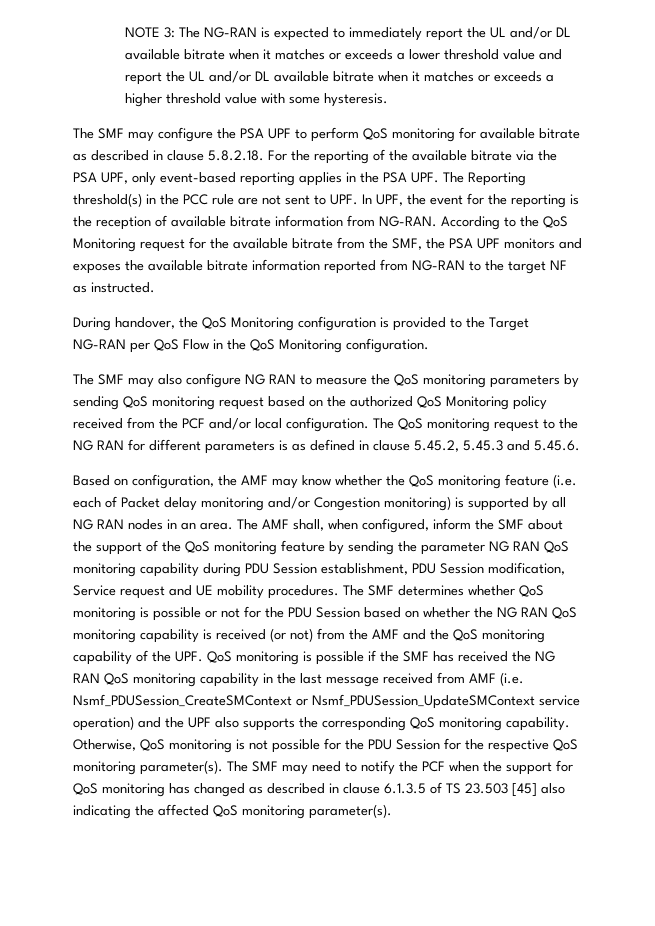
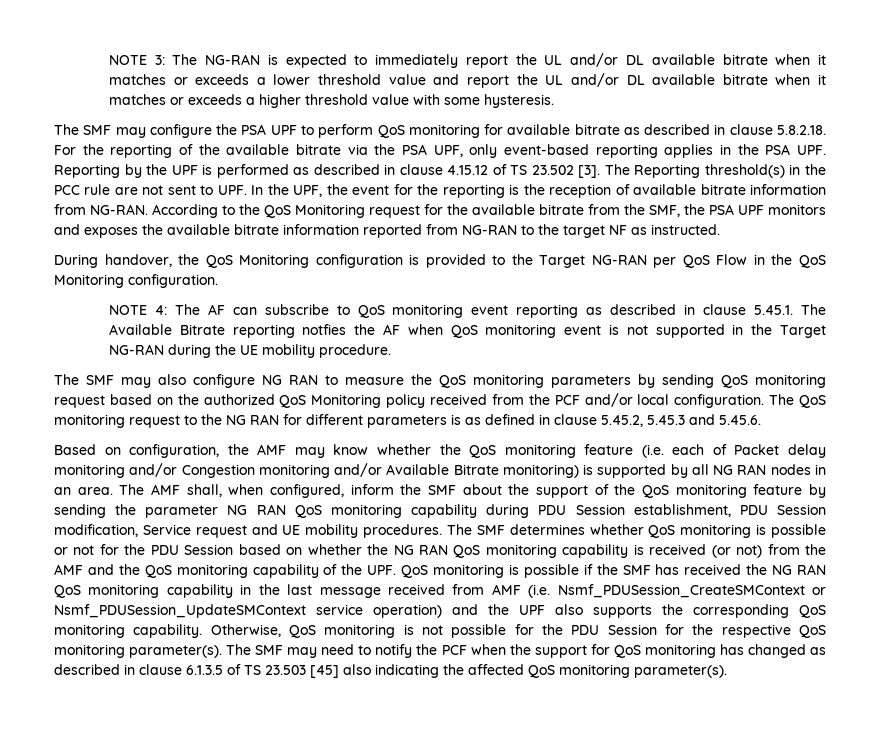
- The SMF may configure the PSA UPF to perform QoS monitoring for available bitrate as described in clause 5.8.2.18. For the reporting of the available bitrate via the PSA UPF, only event-based reporting applies in the PSA UPF. The Reporting threshold(s) in the PCC rule are not sent to UPF. In UPF, the event for the reporting is the reception of available bitrate information from NG-RAN.
+ The SMF may configure the PSA UPF to perform QoS monitoring for available bitrate as described in clause 5.8.2.18. For the reporting of the available bitrate via the PSA UPF, only event-based reporting applies in the PSA UPF. Reporting by the UPF is performed as described in clause 4.15.12 of TS 23.502 [3]. The Reporting threshold(s) in the PCC rule are not sent to UPF. In the UPF, the event for the reporting is the reception of available bitrate information from NG-RAN.
+ NOTE 4: The AF can subscribe to QoS monitoring event reporting as described in clause 5.45.1. The Available Bitrate reporting notfies the AF when QoS monitoring event is not supported in the Target NG-RAN during the UE mobility procedure.
- Based on configuration, the AMF may know whether the QoS monitoring feature (i.e. each of Packet delay monitoring and/or Congestion monitoring) is supported by all NG RAN nodes in an area.
+ Based on configuration, the AMF may know whether the QoS monitoring feature (i.e. each of Packet delay monitoring and/or Congestion monitoring and/or Available Bitrate monitoring) is supported by all NG RAN nodes in an area.

